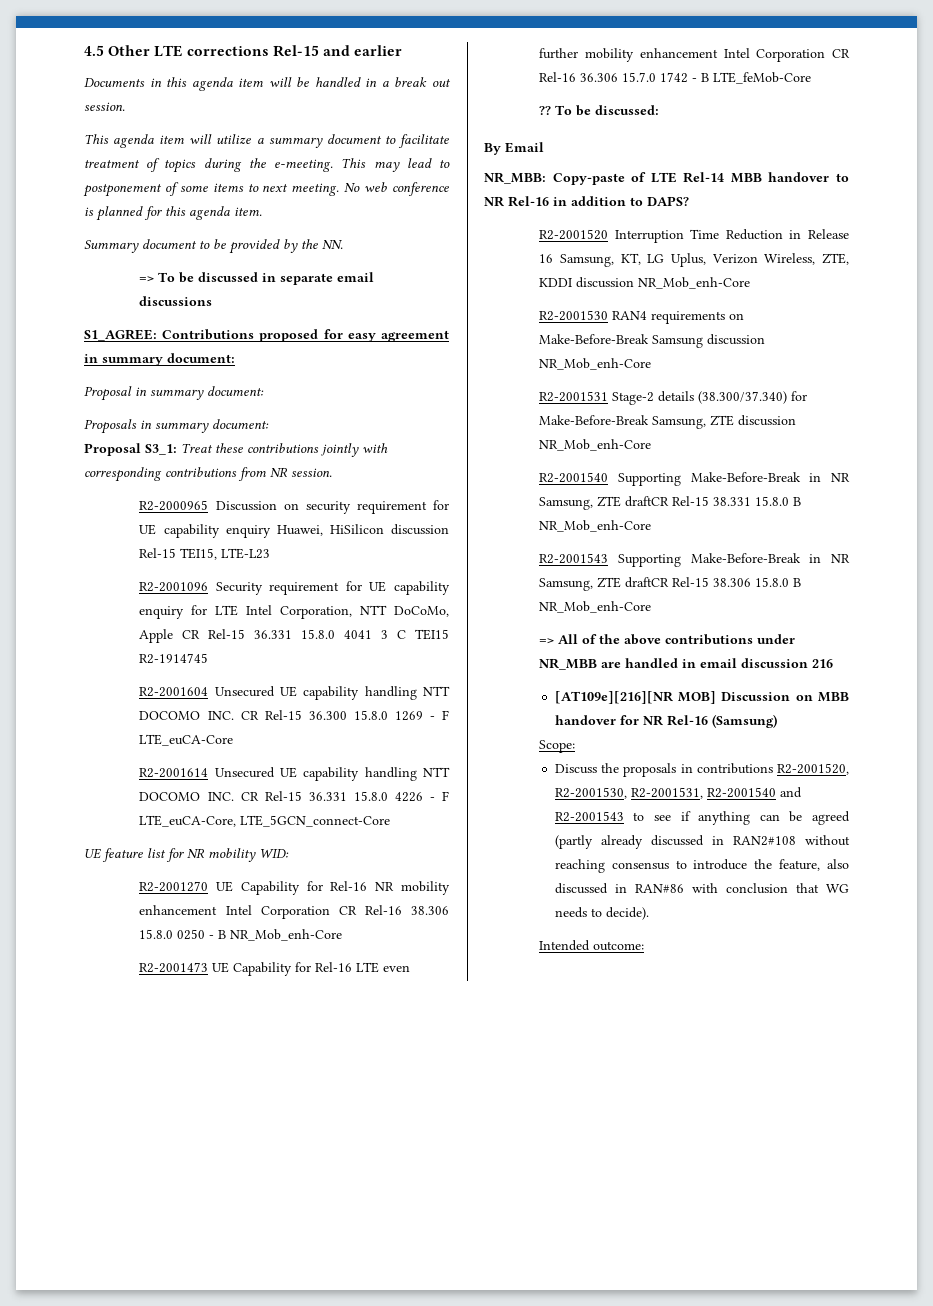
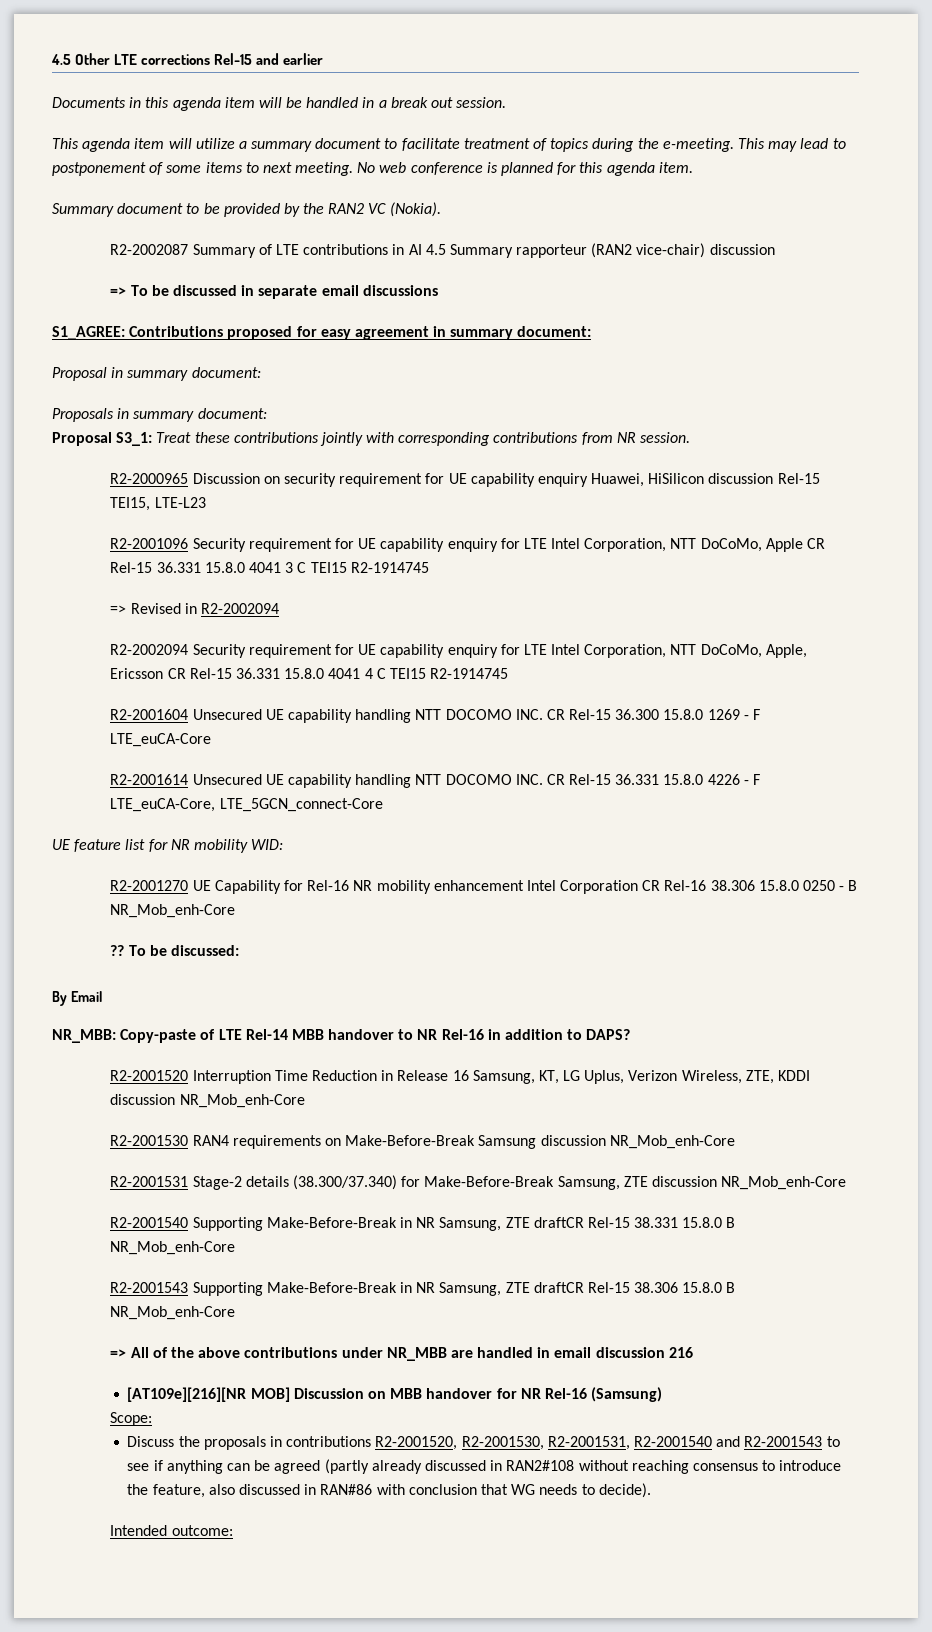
- Summary document to be provided by the NN.
+ Summary document to be provided by the RAN2 VC (Nokia).
+ R2-2002087 Summary of LTE contributions in AI 4.5 Summary rapporteur (RAN2 vice-chair) discussion
+ => Revised in R2-2002094
+ R2-2002094 Security requirement for UE capability enquiry for LTE Intel Corporation, NTT DoCoMo, Apple, Ericsson CR Rel-15 36.331 15.8.0 4041 4 C TEI15 R2-1914745
- R2-2001473 UE Capability for Rel-16 LTE even further mobility enhancement Intel Corporation CR Rel-16 36.306 15.7.0 1742 - B LTE_feMob-Core

